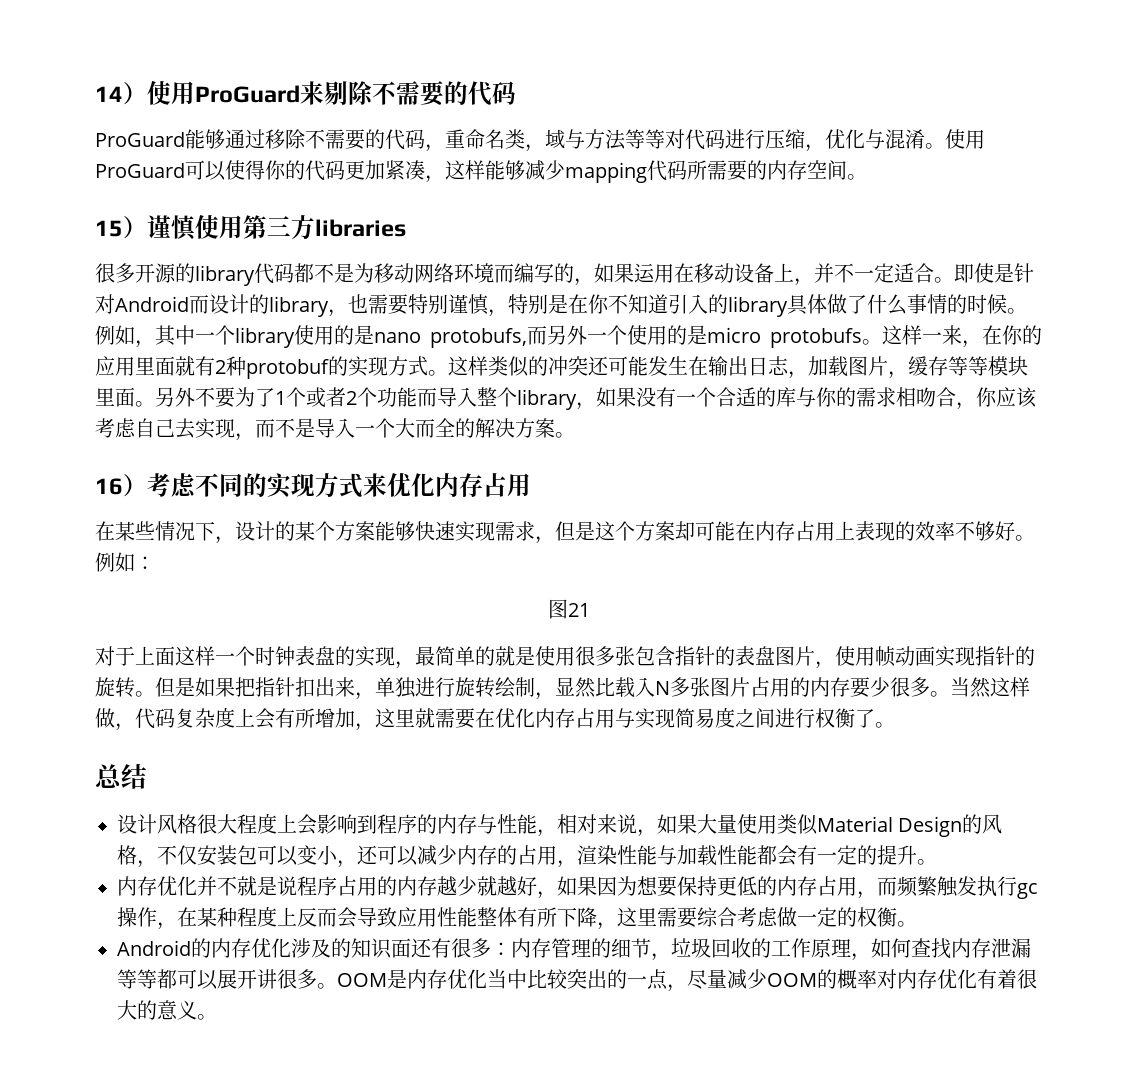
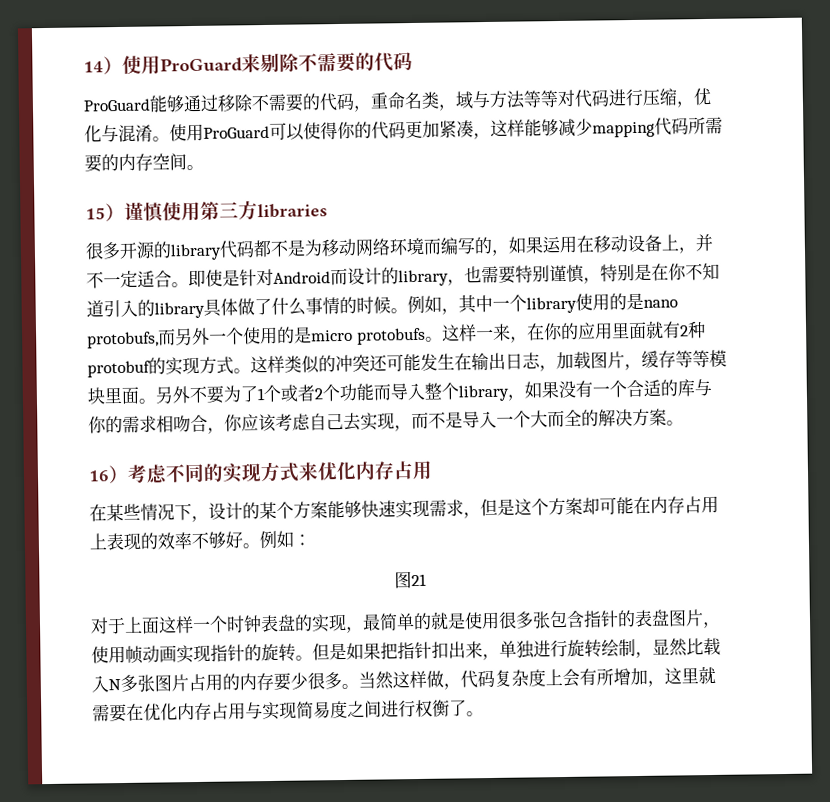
- 总结
- 设计风格很大程度上会影响到程序的内存与性能，相对来说，如果大量使用类似Material Design的风格，不仅安装包可以变小，还可以减少内存的占用，渲染性能与加载性能都会有一定的提升。
- 内存优化并不就是说程序占用的内存越少就越好，如果因为想要保持更低的内存占用，而频繁触发执行gc操作，在某种程度上反而会导致应用性能整体有所下降，这里需要综合考虑做一定的权衡。
- Android的内存优化涉及的知识面还有很多：内存管理的细节，垃圾回收的工作原理，如何查找内存泄漏等等都可以展开讲很多。OOM是内存优化当中比较突出的一点，尽量减少OOM的概率对内存优化有着很大的意义。

